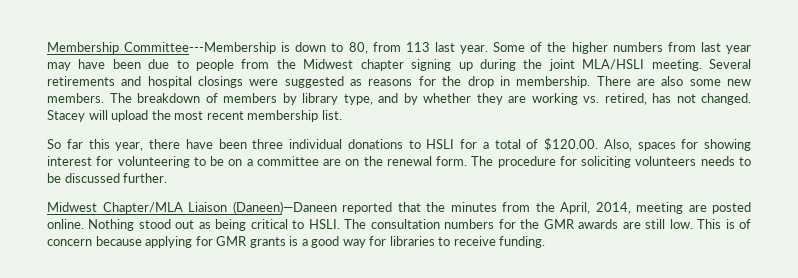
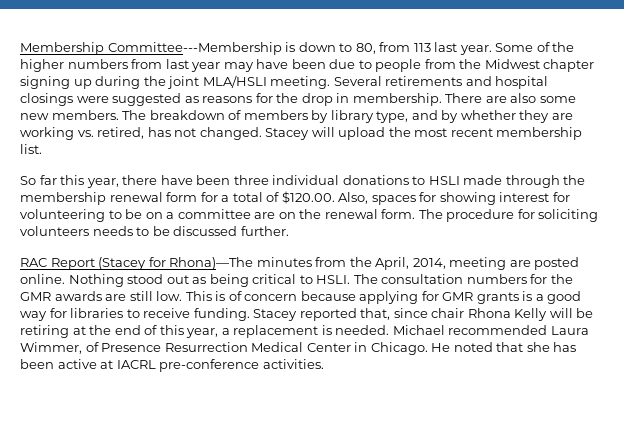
- So far this year, there have been three individual donations to HSLI for a total of $120.00. Also, spaces for showing interest for volunteering to be on a committee are on the renewal form.
+ So far this year, there have been three individual donations to HSLI made through the membership renewal form for a total of $120.00. Also, spaces for showing interest for volunteering to be on a committee are on the renewal form.
- Midwest Chapter/MLA Liaison (Daneen)—Daneen reported that the minutes from the April, 2014, meeting are posted online.
+ RAC Report (Stacey for Rhona)—The minutes from the April, 2014, meeting are posted online.
+ Stacey reported that, since chair Rhona Kelly will be retiring at the end of this year, a replacement is needed. Michael recommended Laura Wimmer, of Presence Resurrection Medical Center in Chicago. He noted that she has been active at IACRL pre-conference activities.

